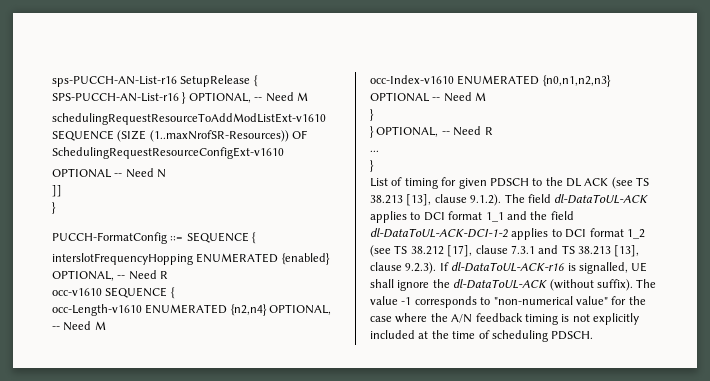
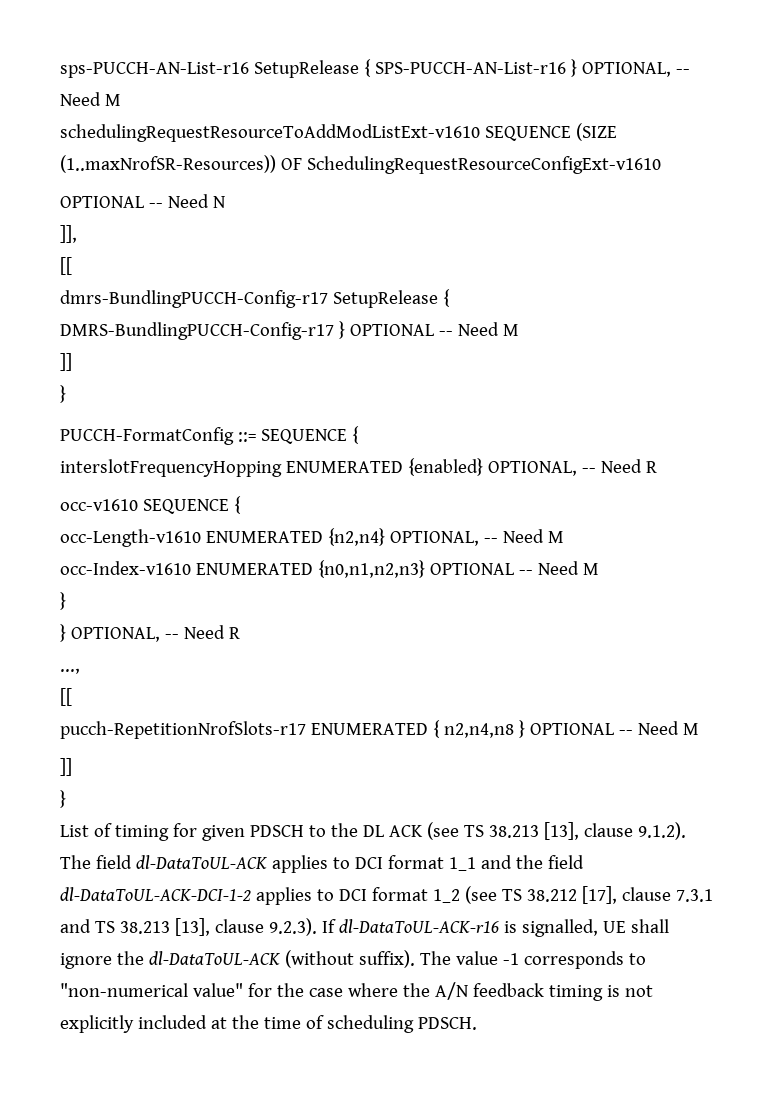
+ ]],
+ [[
+ dmrs-BundlingPUCCH-Config-r17 SetupRelease { DMRS-BundlingPUCCH-Config-r17 } OPTIONAL -- Need M
- ...
+ ...,
+ [[
+ pucch-RepetitionNrofSlots-r17 ENUMERATED { n2,n4,n8 } OPTIONAL -- Need M
+ ]]

